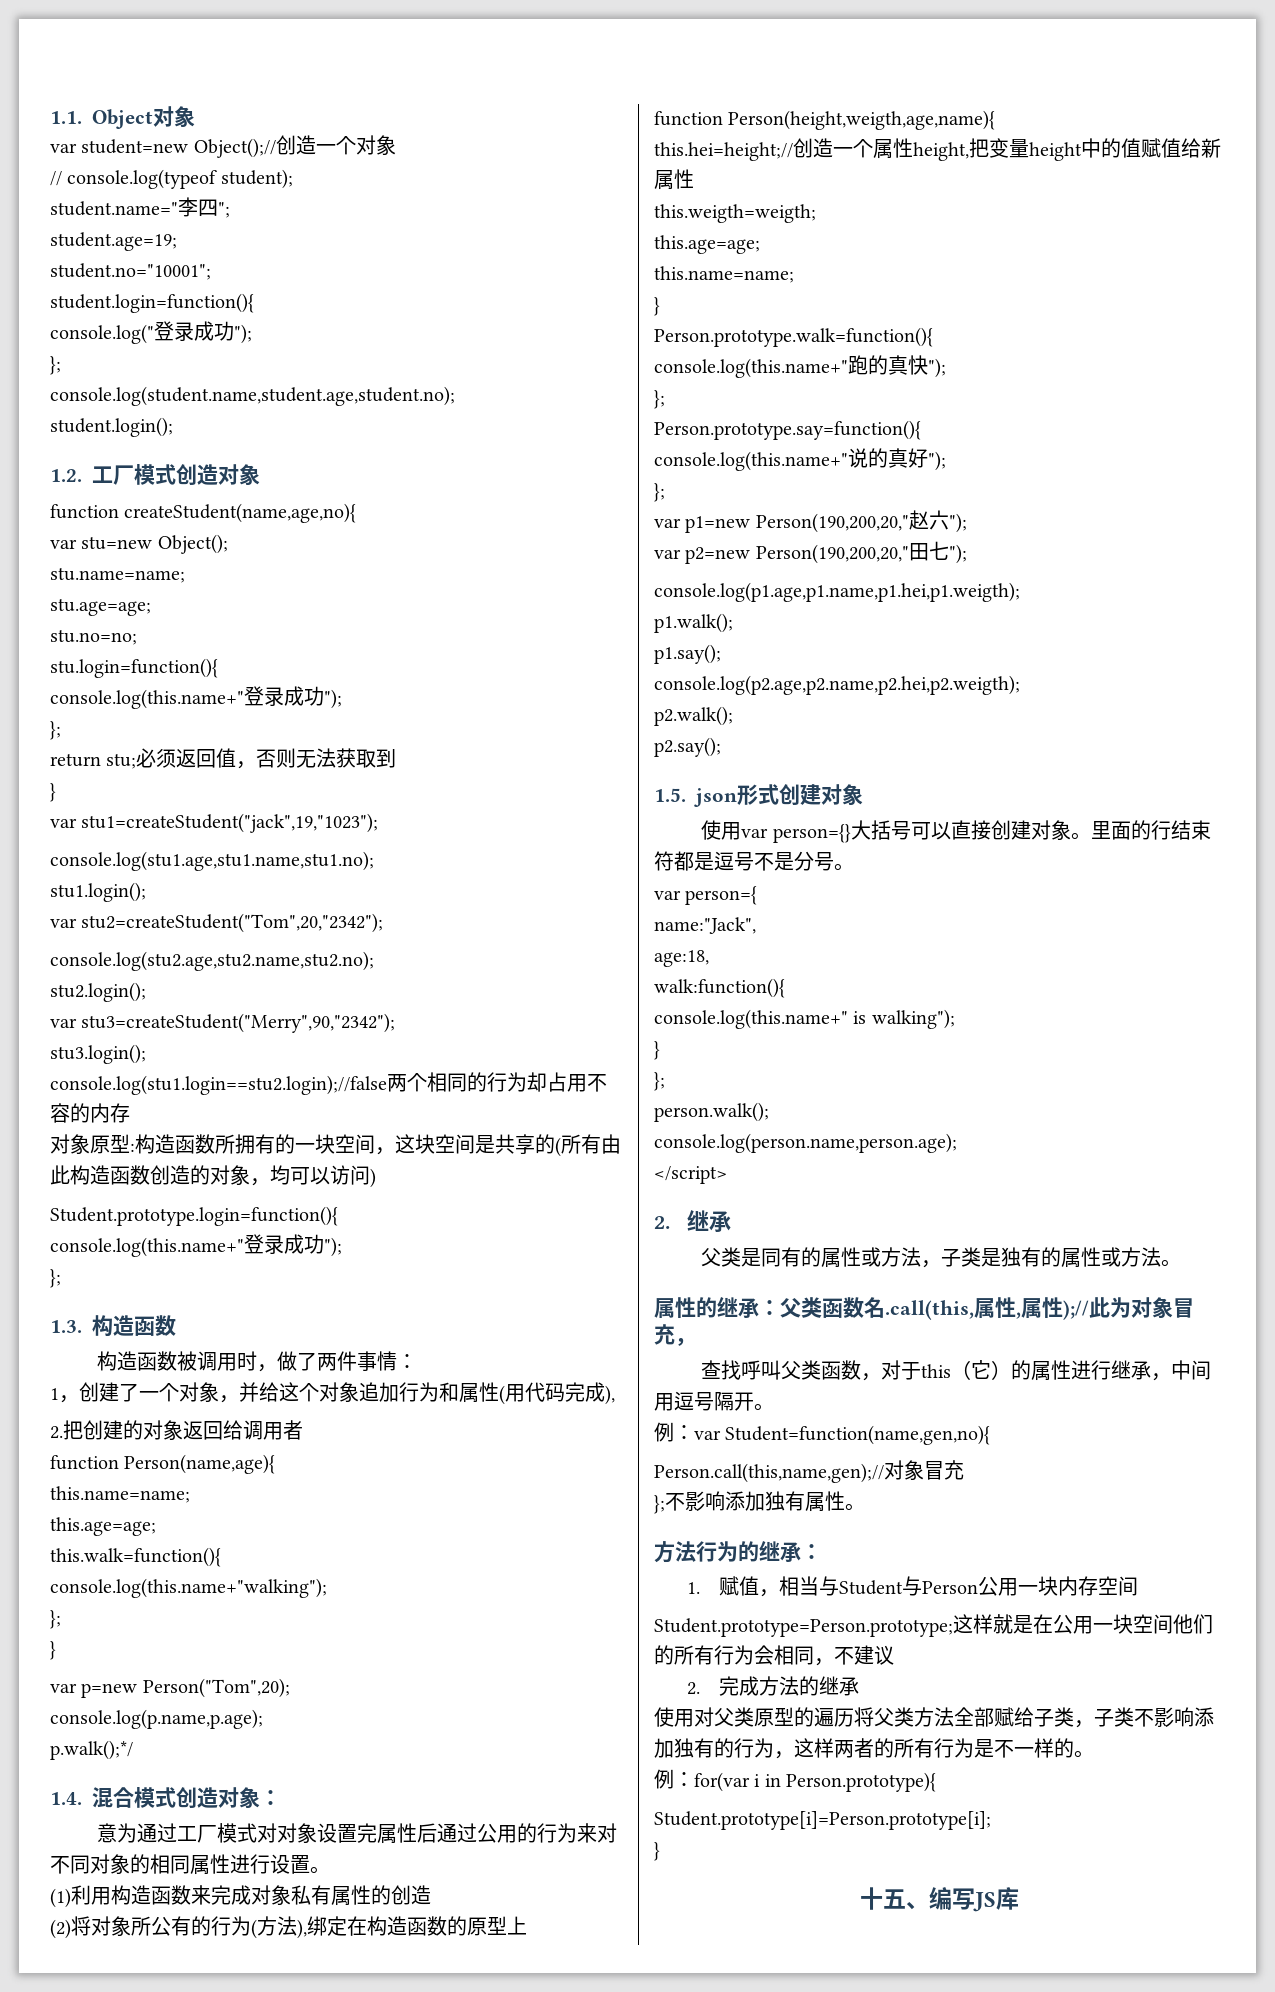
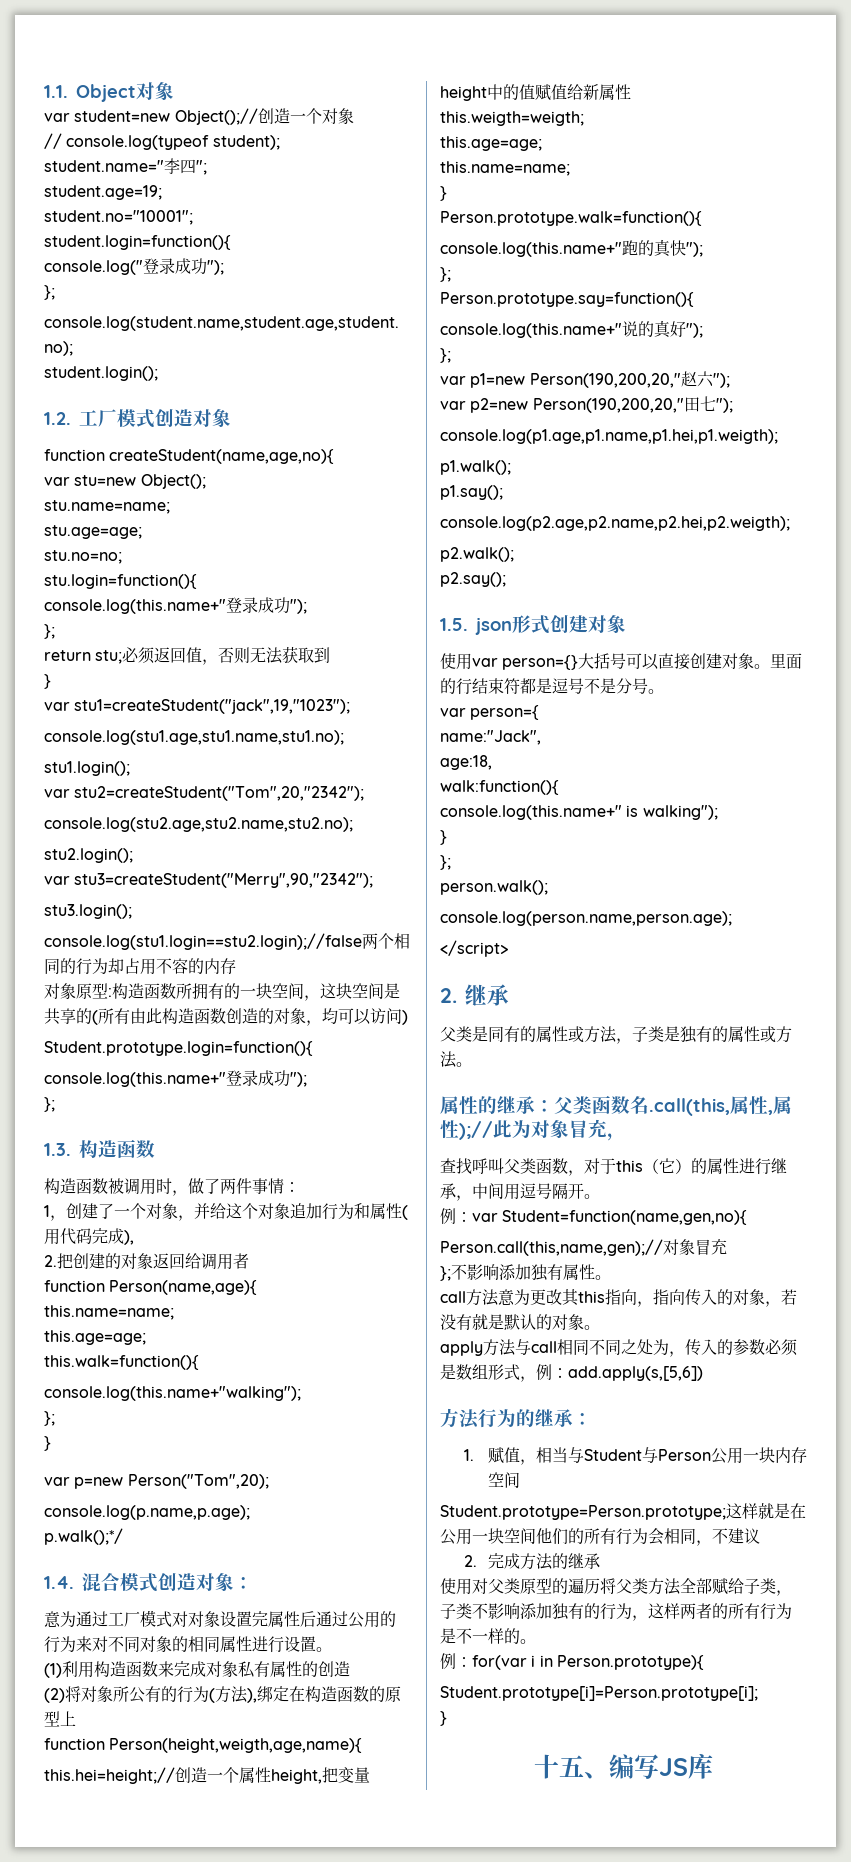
+ call方法意为更改其this指向，指向传入的对象，若没有就是默认的对象。
+ apply方法与call相同不同之处为，传入的参数必须是数组形式，例：add.apply(s,[5,6])

